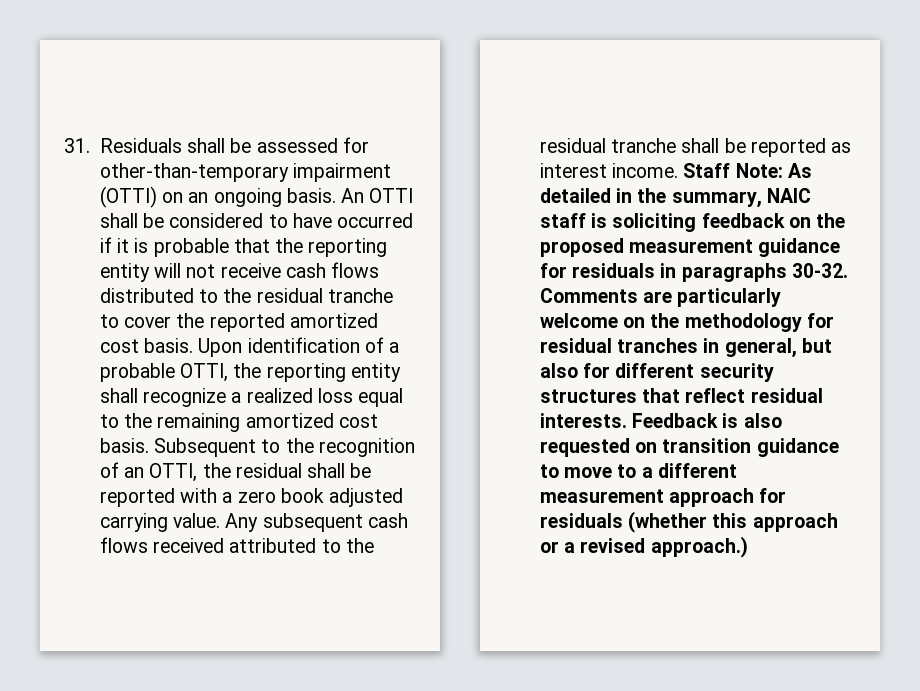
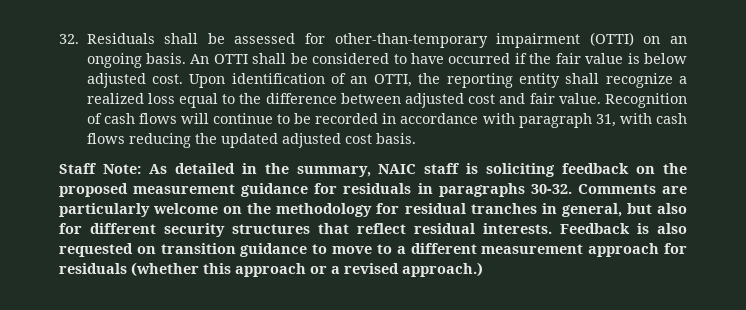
- 31. Residuals shall be assessed for other-than-temporary impairment (OTTI) on an ongoing basis.
+ 32. Residuals shall be assessed for other-than-temporary impairment (OTTI) on an ongoing basis.
- An OTTI shall be considered to have occurred if it is probable that the reporting entity will not receive cash flows distributed to the residual tranche to cover the reported amortized cost basis.
+ An OTTI shall be considered to have occurred if the fair value is below adjusted cost.
- Upon identification of a probable OTTI, the reporting entity shall recognize a realized loss equal to the remaining amortized cost basis. Subsequent to the recognition of an OTTI, the residual shall be reported with a zero book adjusted carrying value. Any subsequent cash flows received attributed to the residual tranche shall be reported as interest income. Staff Note: As detailed in the summary, NAIC staff is soliciting feedback on the proposed measurement guidance for residuals in paragraphs 30-32.
+ Upon identification of an OTTI, the reporting entity shall recognize a realized loss equal to the difference between adjusted cost and fair value. Recognition of cash flows will continue to be recorded in accordance with paragraph 31, with cash flows reducing the updated adjusted cost basis.
+ Staff Note: As detailed in the summary, NAIC staff is soliciting feedback on the proposed measurement guidance for residuals in paragraphs 30-32.

